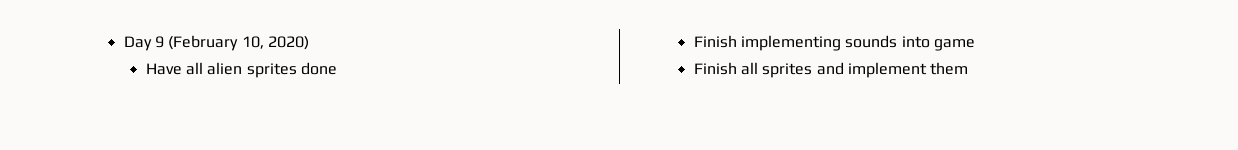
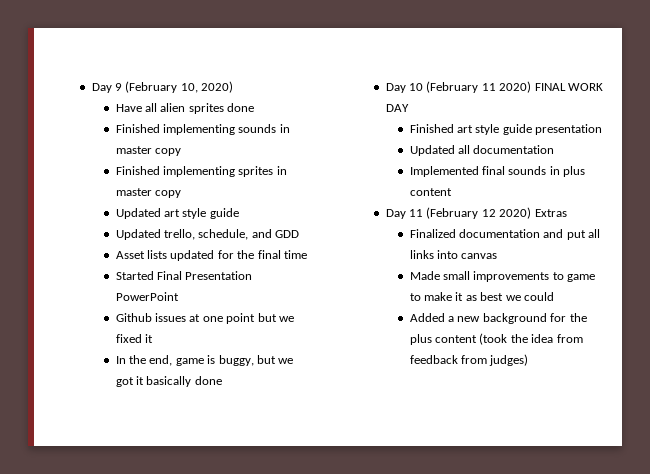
- Finish implementing sounds into game
- Finish all sprites and implement them
+ Finished implementing sounds in master copy
+ Finished implementing sprites in master copy
+ Updated art style guide
+ Updated trello, schedule, and GDD
+ Asset lists updated for the final time
+ Started Final Presentation PowerPoint
+ Github issues at one point but we fixed it
+ In the end, game is buggy, but we got it basically done
+ Day 10 (February 11 2020) FINAL WORK DAY
+ Finished art style guide presentation
+ Updated all documentation
+ Implemented final sounds in plus content
+ Day 11 (February 12 2020) Extras
+ Finalized documentation and put all links into canvas
+ Made small improvements to game to make it as best we could
+ Added a new background for the plus content (took the idea from feedback from judges)

